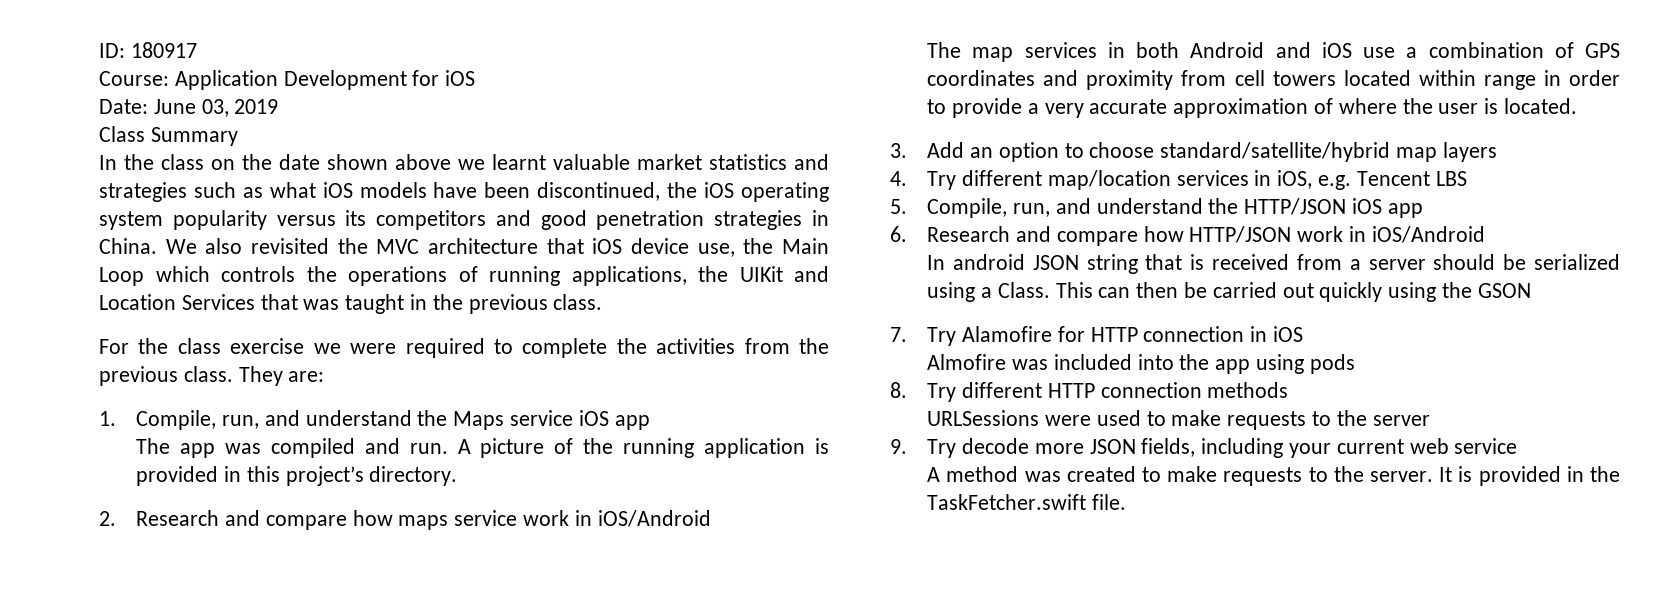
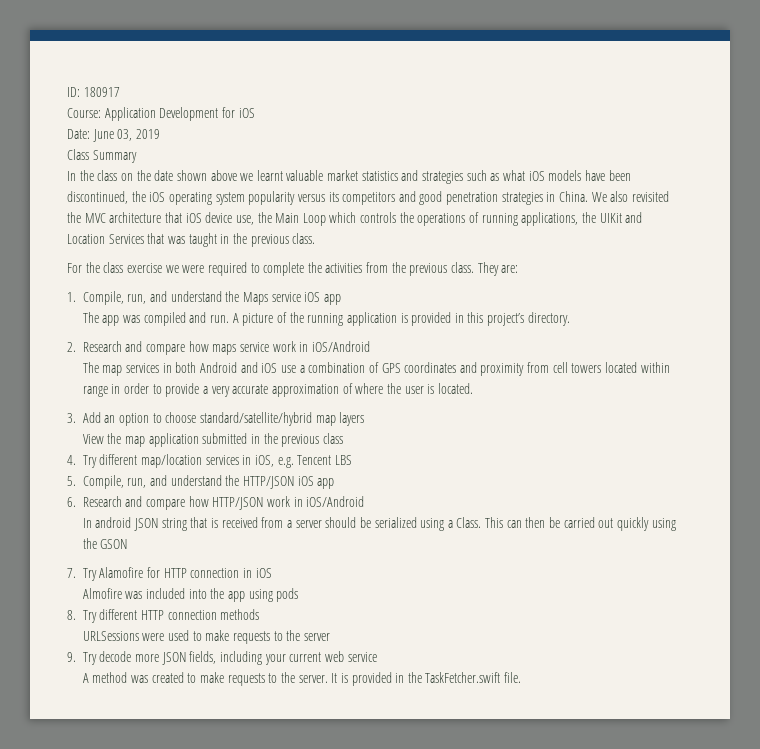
+ View the map application submitted in the previous class

